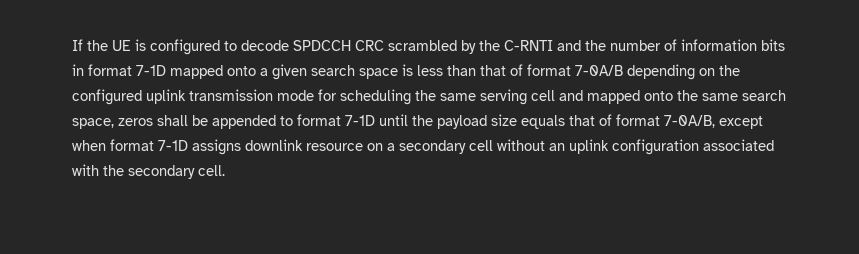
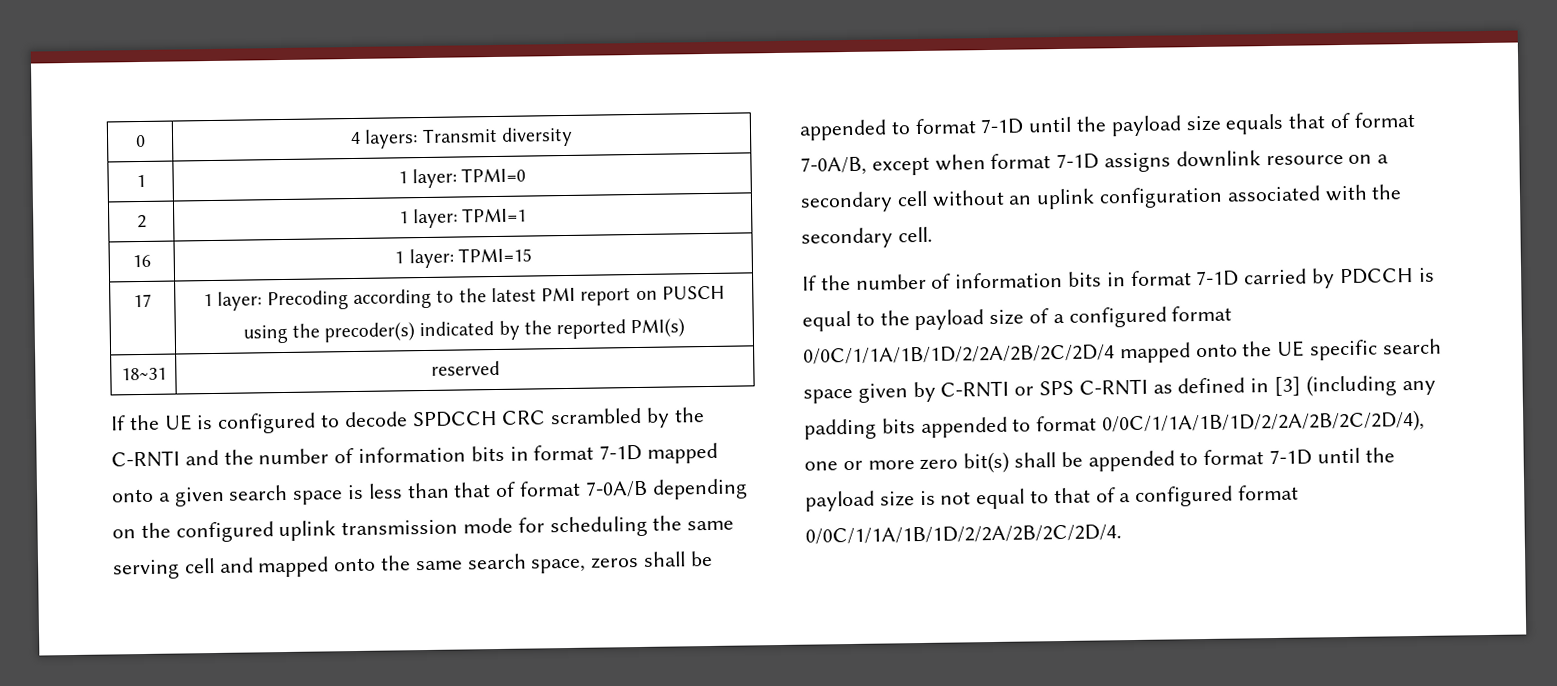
+ 0 | 4 layers: Transmit diversity
+ 1 | 1 layer: TPMI=0
+ 2 | 1 layer: TPMI=1
+ 16 | 1 layer: TPMI=15
+ 17 | 1 layer: Precoding according to the latest PMI report on PUSCH using the precoder(s) indicated by the reported PMI(s)
+ 18~31 | reserved
+ If the number of information bits in format 7-1D carried by PDCCH is equal to the payload size of a configured format 0/0C/1/1A/1B/1D/2/2A/2B/2C/2D/4 mapped onto the UE specific search space given by C-RNTI or SPS C-RNTI as defined in [3] (including any padding bits appended to format 0/0C/1/1A/1B/1D/2/2A/2B/2C/2D/4), one or more zero bit(s) shall be appended to format 7-1D until the payload size is not equal to that of a configured format 0/0C/1/1A/1B/1D/2/2A/2B/2C/2D/4.

